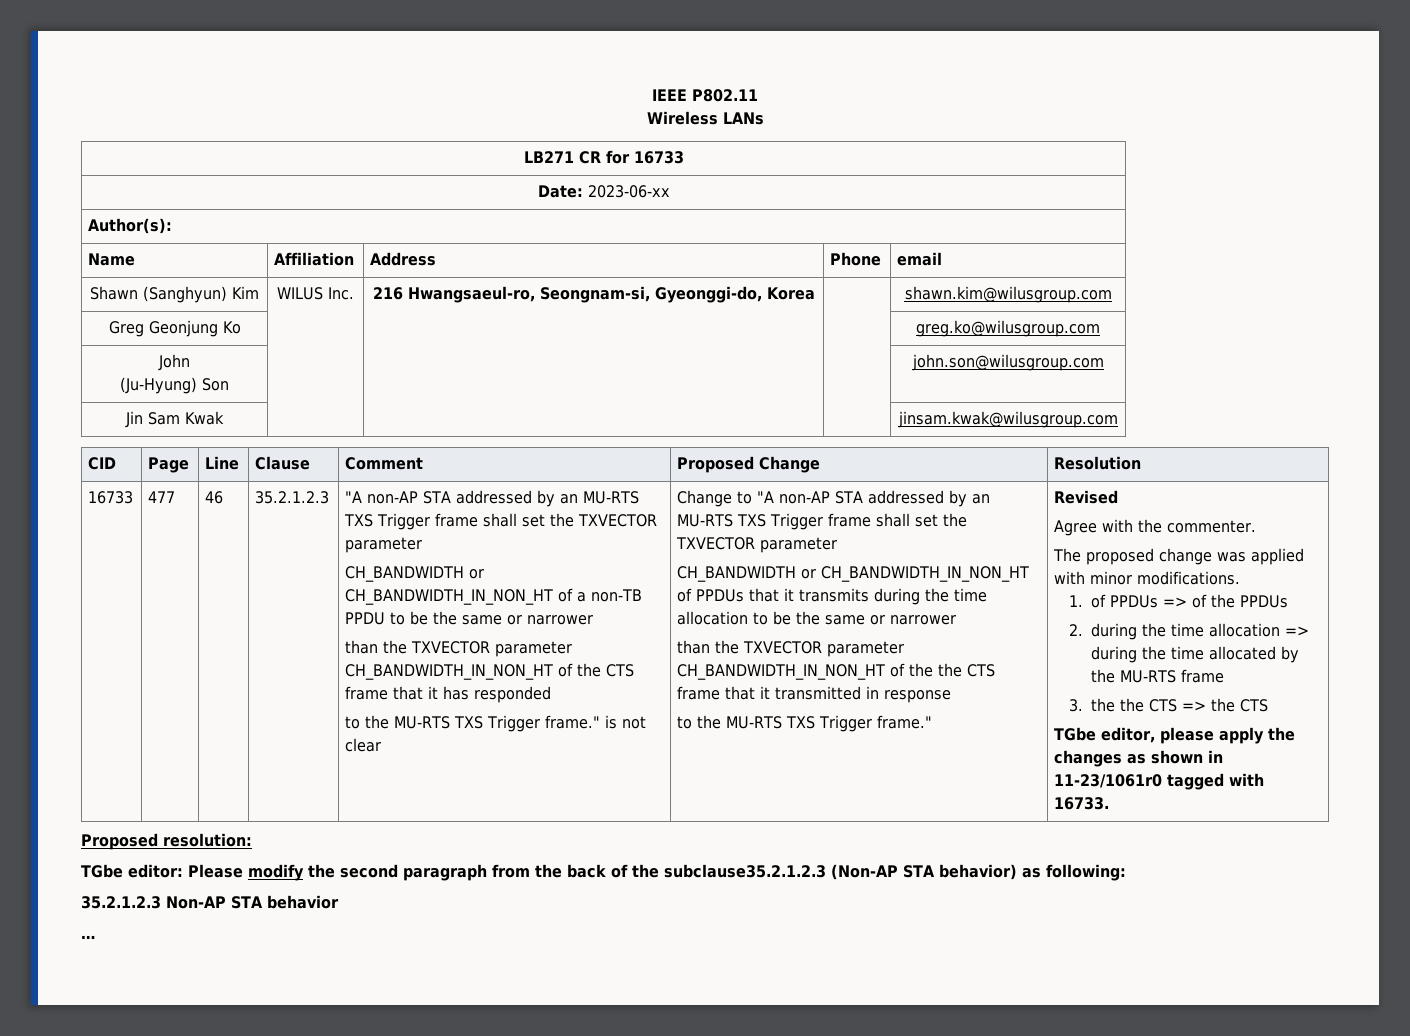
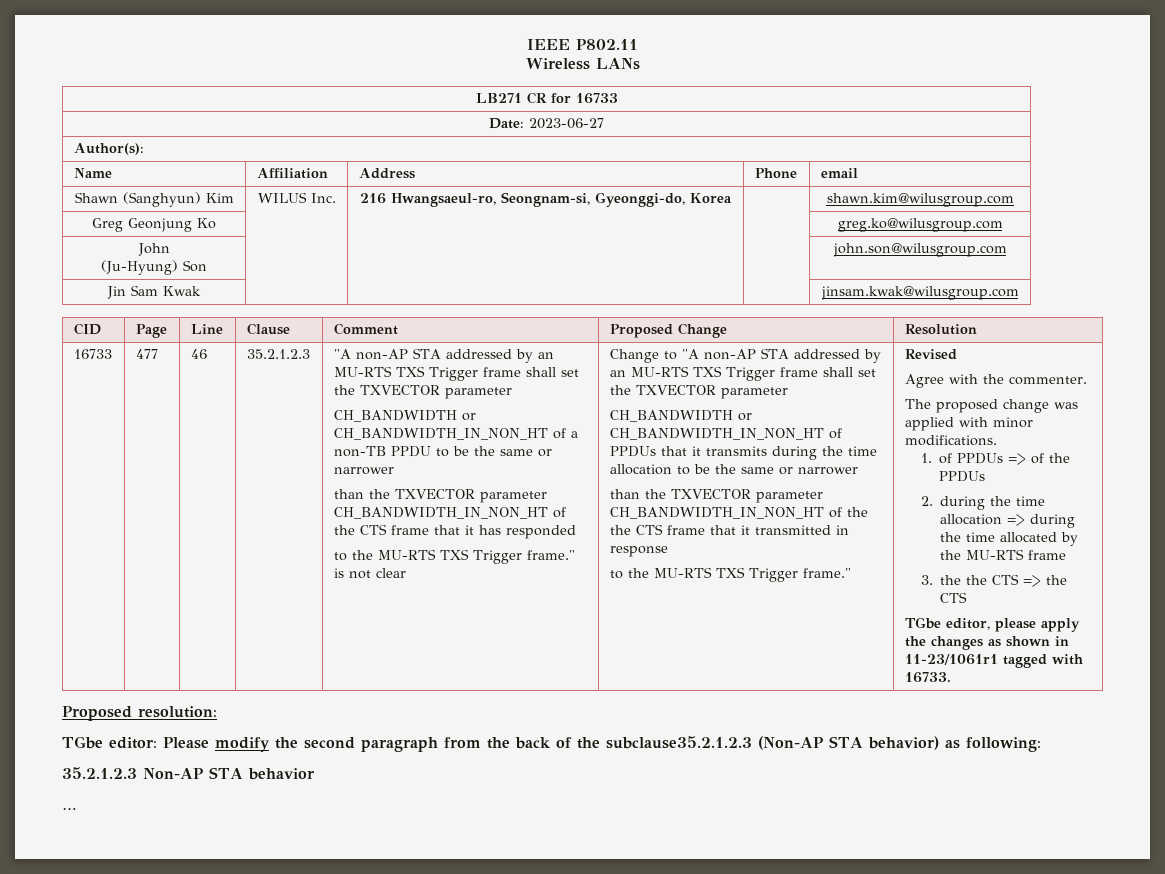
- Date: 2023-06-xx
+ Date: 2023-06-27
- TGbe editor, please apply the changes as shown in 11-23/1061r0 tagged with 16733.
+ TGbe editor, please apply the changes as shown in 11-23/1061r1 tagged with 16733.

